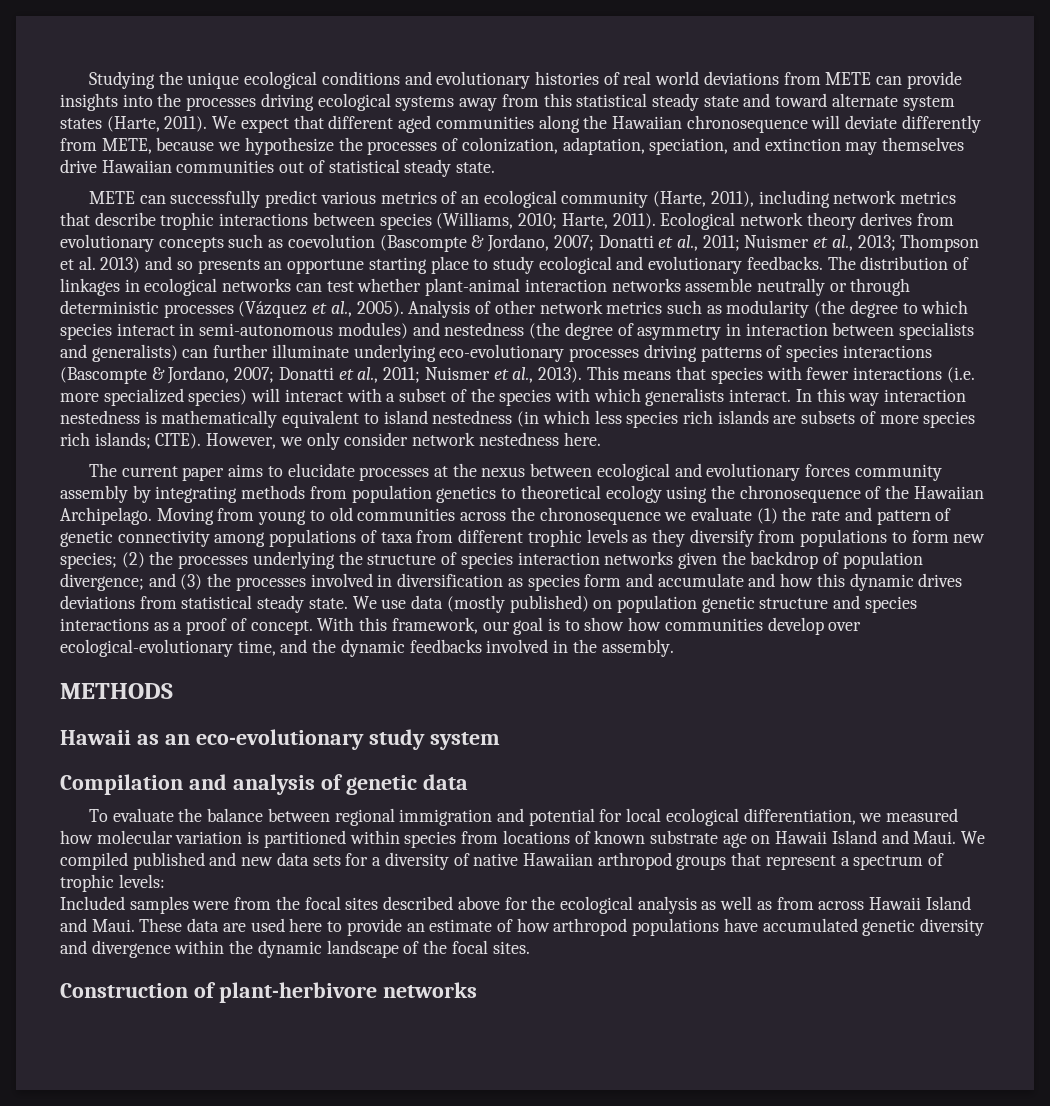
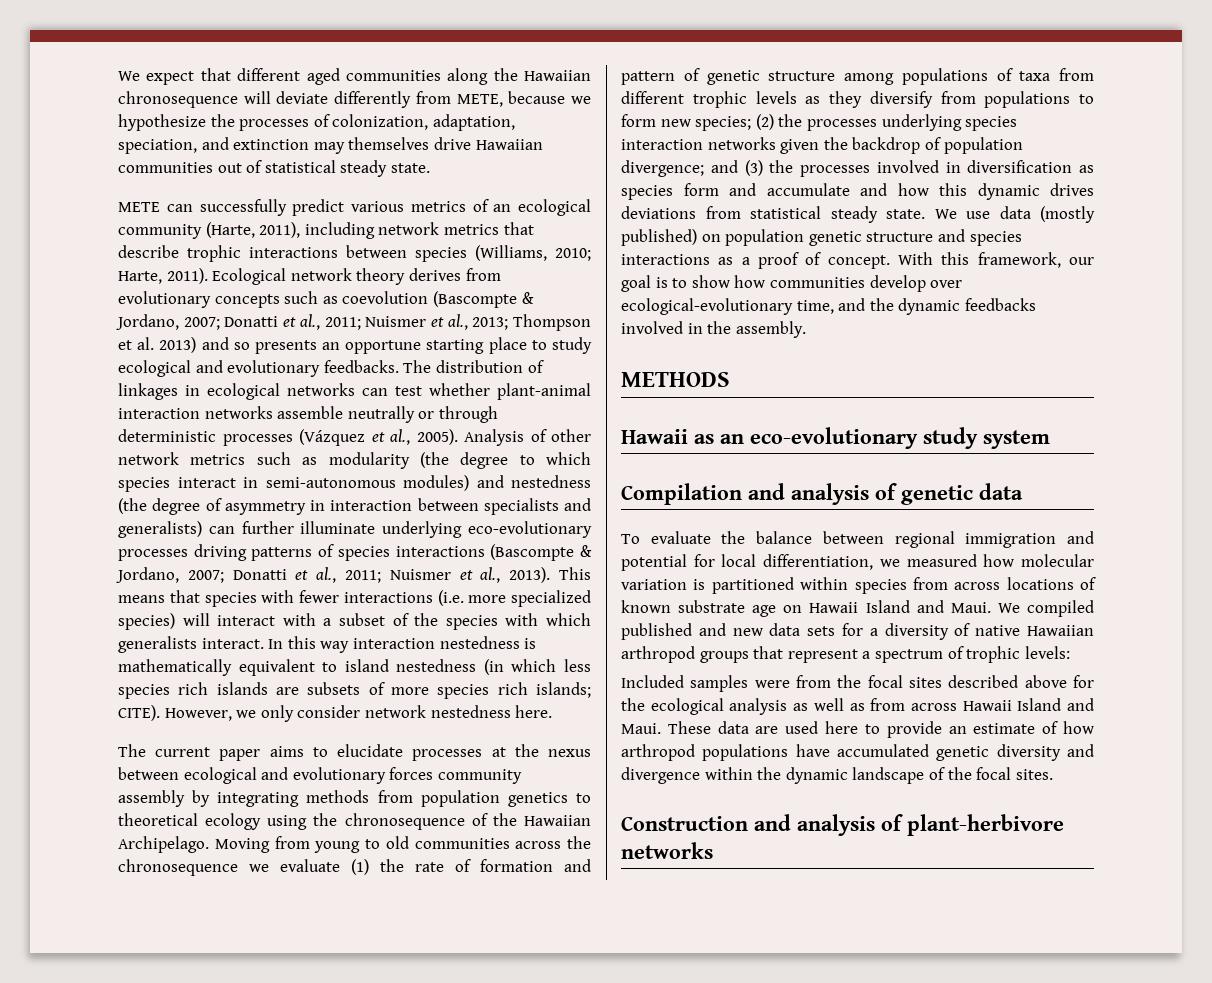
- Studying the unique ecological conditions and evolutionary histories of real world deviations from METE can provide insights into the processes driving ecological systems away from this statistical steady state and toward alternate system states (Harte, 2011).
- Moving from young to old communities across the chronosequence we evaluate (1) the rate and pattern of genetic connectivity among populations of taxa from different trophic levels as they diversify from populations to form new species;
+ Moving from young to old communities across the chronosequence we evaluate (1) the rate of formation and pattern of genetic structure among populations of taxa from different trophic levels as they diversify from populations to form new species;
- (2) the processes underlying the structure of species interaction networks given the backdrop of population divergence;
+ (2) the processes underlying species interaction networks given the backdrop of population divergence;
- To evaluate the balance between regional immigration and potential for local ecological differentiation, we measured how molecular variation is partitioned within species from locations of known substrate age on Hawaii Island and Maui.
+ To evaluate the balance between regional immigration and potential for local differentiation, we measured how molecular variation is partitioned within species from across locations of known substrate age on Hawaii Island and Maui.
- Construction of plant-herbivore networks
+ Construction and analysis of plant-herbivore networks

